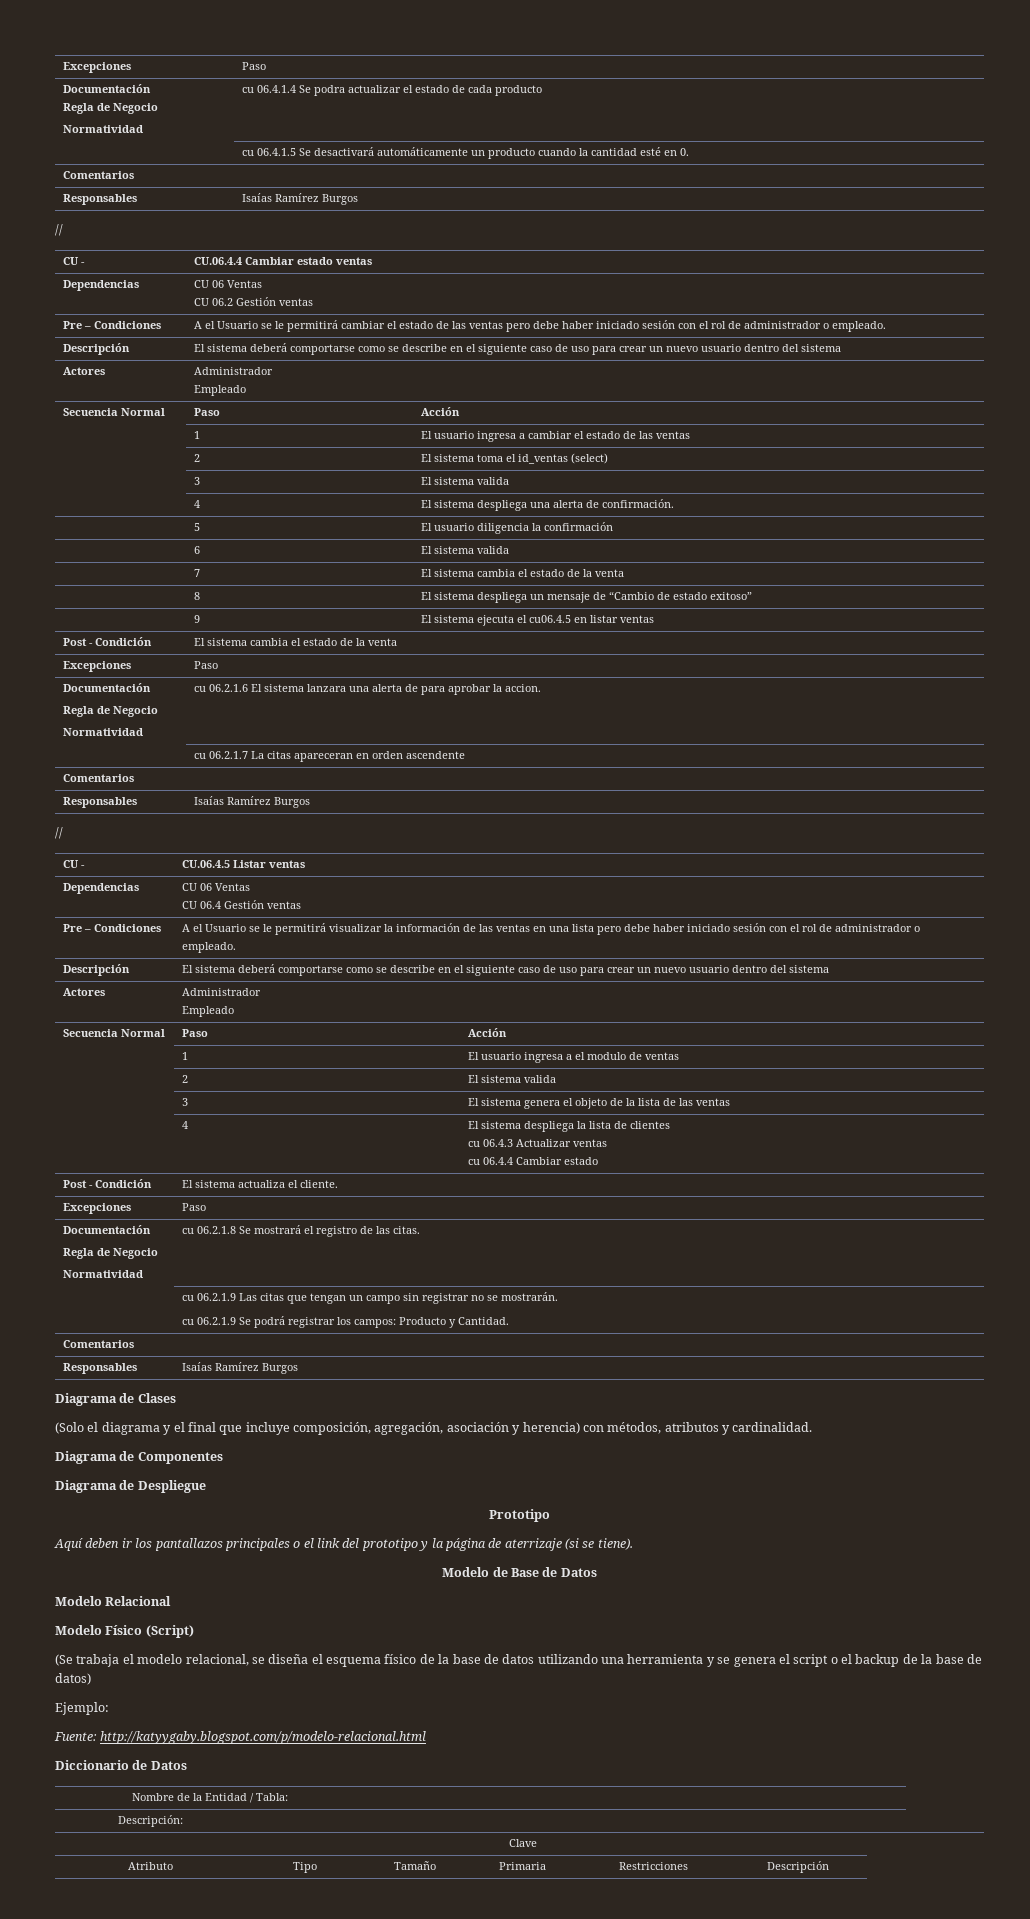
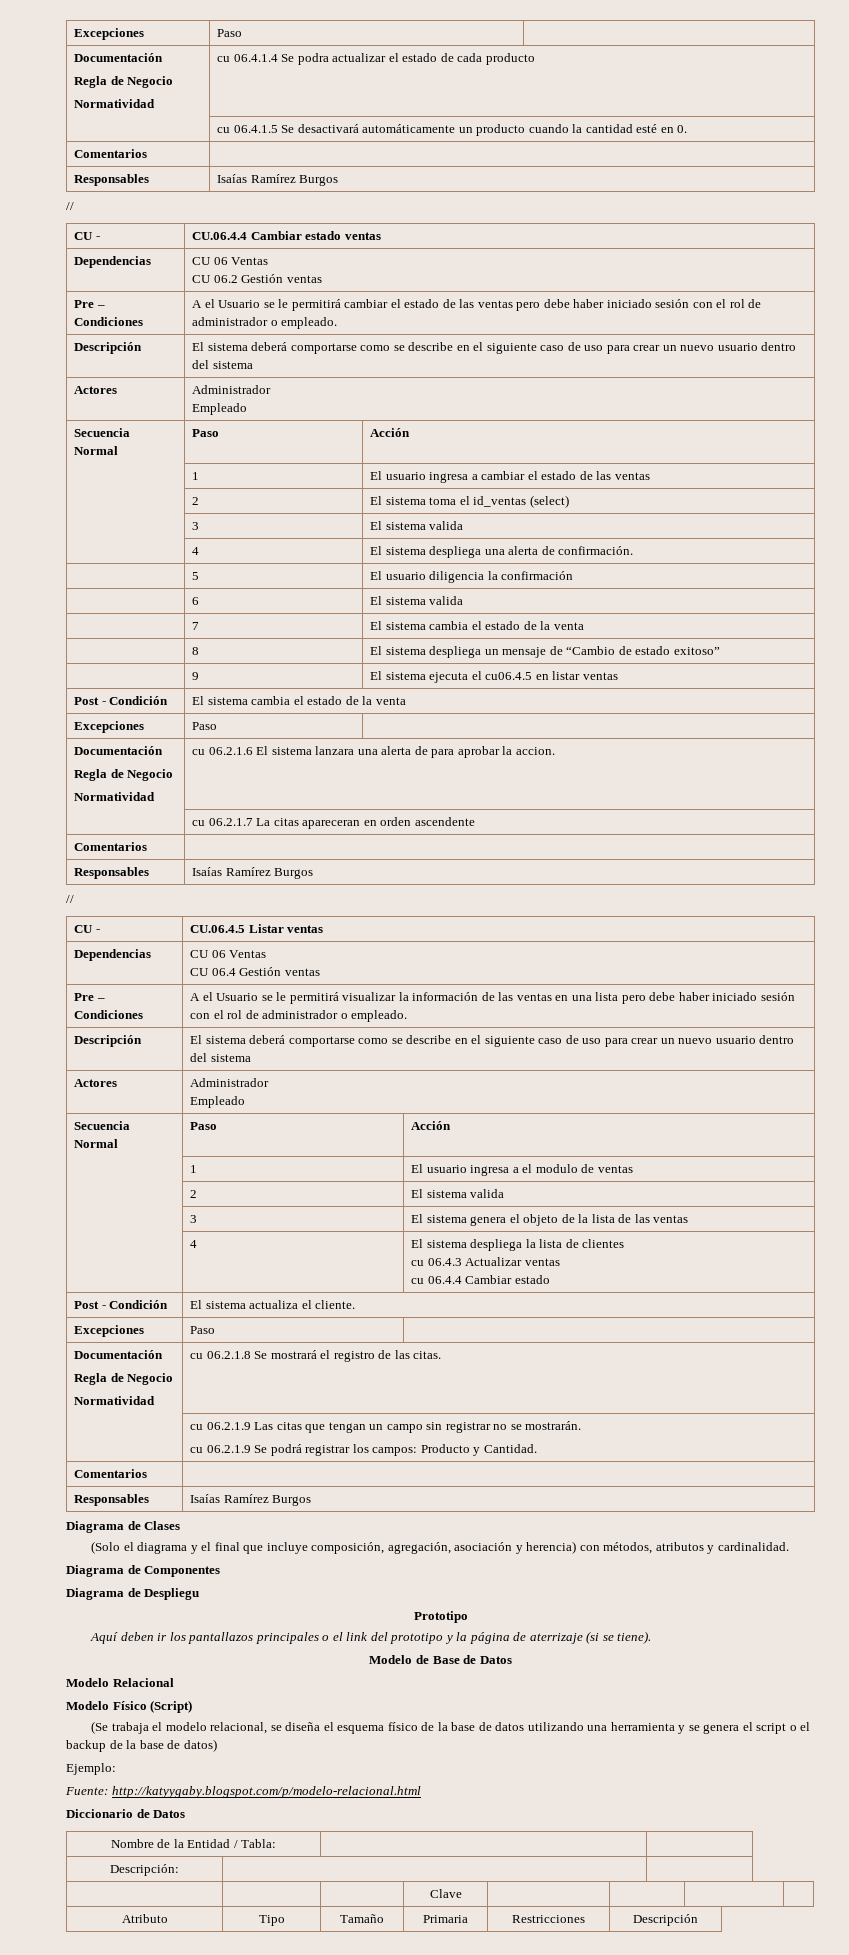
- Diagrama de Despliegue
+ Diagrama de Despliegu

